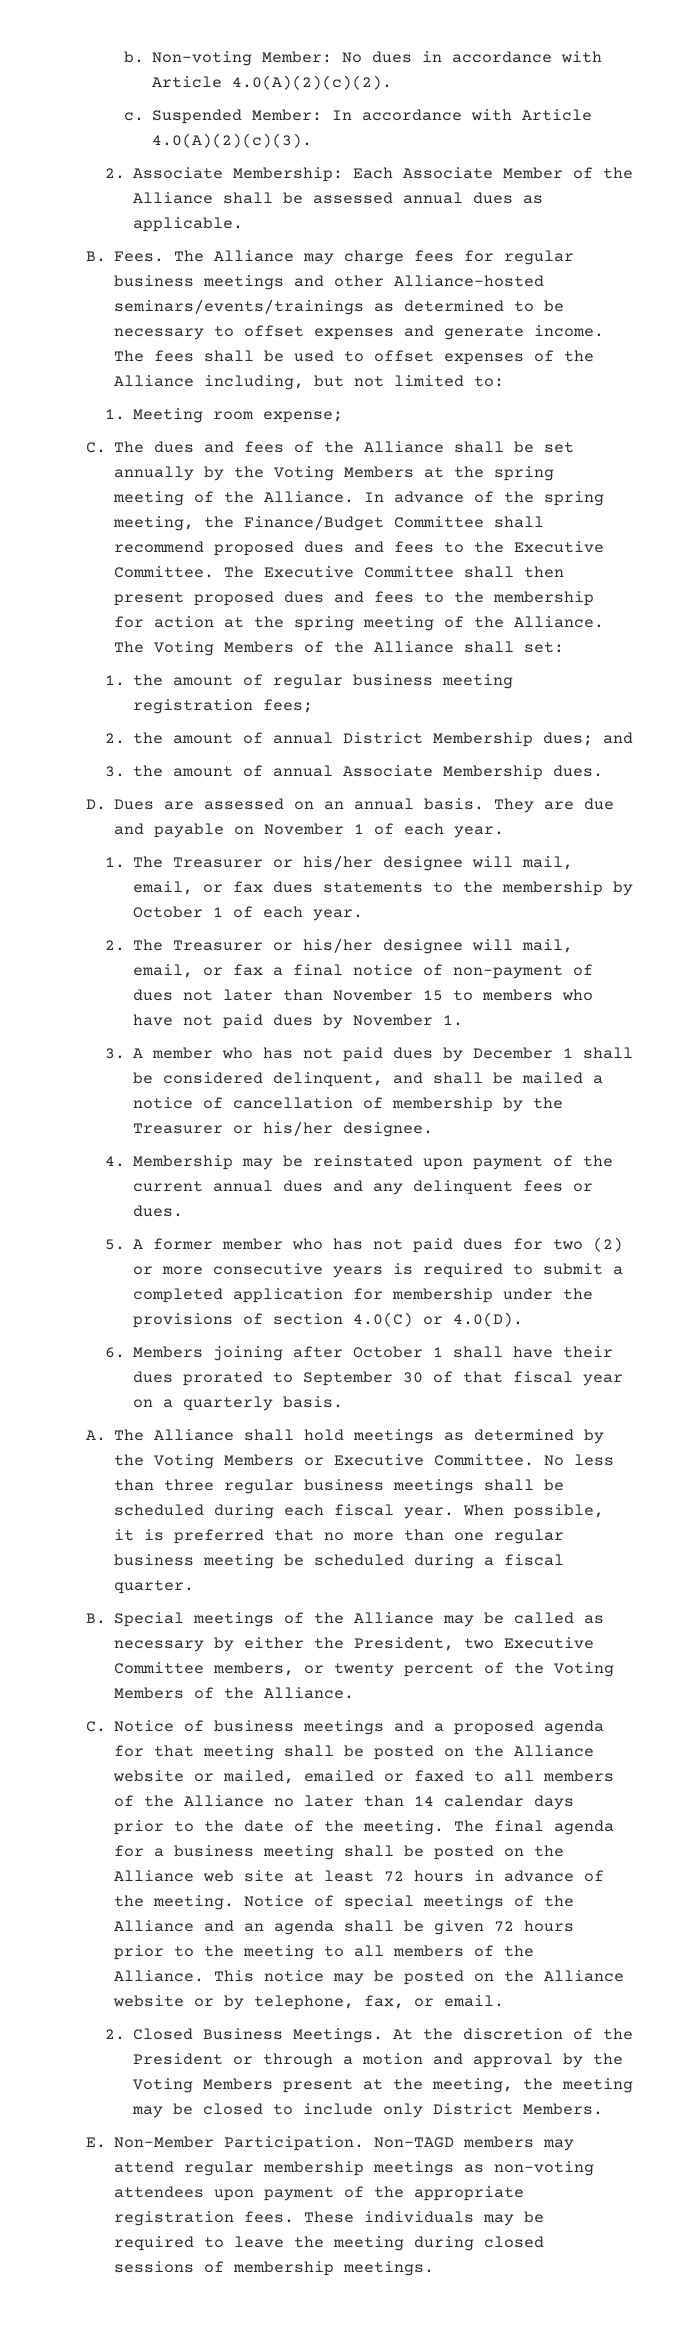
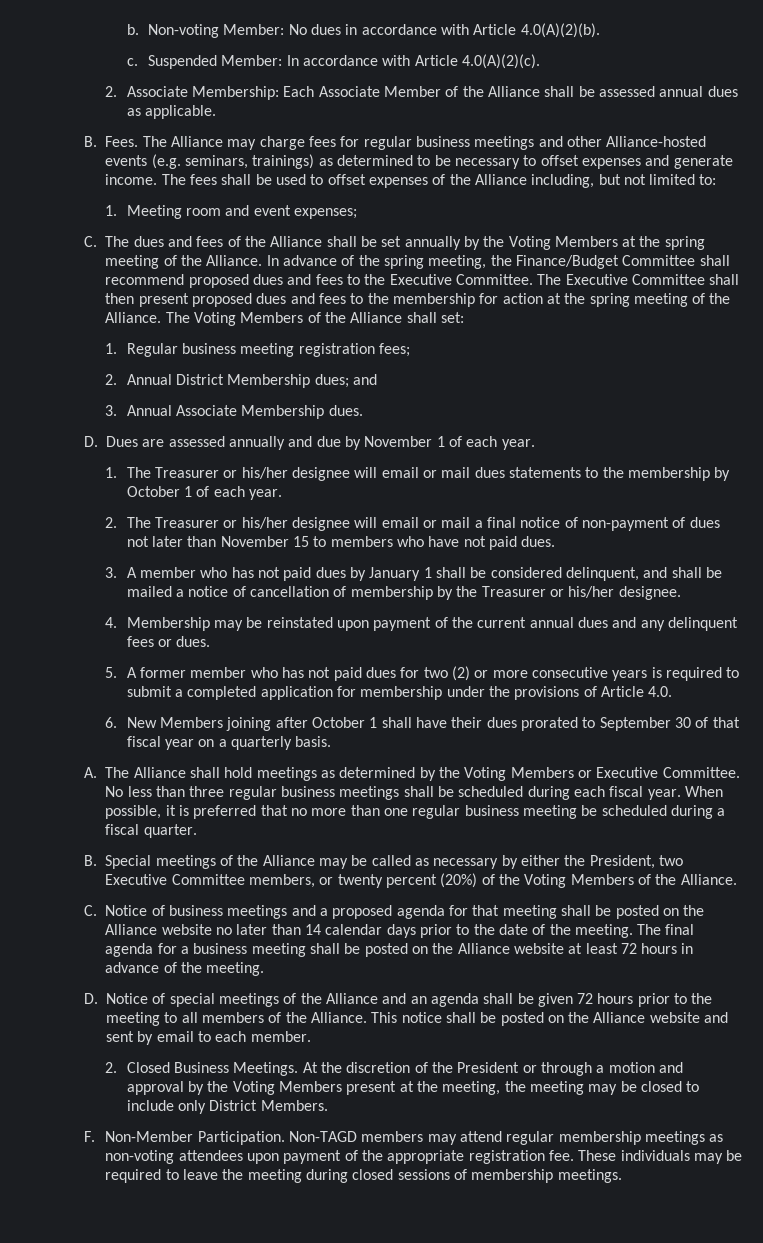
- Non-voting Member: No dues in accordance with Article 4.0(A)(2)(c)(2).
+ Non-voting Member: No dues in accordance with Article 4.0(A)(2)(b).
- Suspended Member: In accordance with Article 4.0(A)(2)(c)(3).
+ Suspended Member: In accordance with Article 4.0(A)(2)(c).
- The Alliance may charge fees for regular business meetings and other Alliance-hosted seminars/events/trainings as determined to be necessary to offset expenses and generate income.
+ The Alliance may charge fees for regular business meetings and other Alliance-hosted events (e.g. seminars, trainings) as determined to be necessary to offset expenses and generate income.
- 1. Meeting room expense;
+ 1. Meeting room and event expenses;
- 1. the amount of regular business meeting registration fees;
+ 1. Regular business meeting registration fees;
- 2. the amount of annual District Membership dues; and
+ 2. Annual District Membership dues; and
- 3. the amount of annual Associate Membership dues.
+ 3. Annual Associate Membership dues.
- D. Dues are assessed on an annual basis. They are due and payable on November 1 of each year.
+ D. Dues are assessed annually and due by November 1 of each year.
- 1. The Treasurer or his/her designee will mail, email, or fax dues statements to the membership by October 1 of each year.
+ 1. The Treasurer or his/her designee will email or mail dues statements to the membership by October 1 of each year.
- 2. The Treasurer or his/her designee will mail, email, or fax a final notice of non-payment of dues not later than November 15 to members who have not paid dues by November 1.
+ 2. The Treasurer or his/her designee will email or mail a final notice of non-payment of dues not later than November 15 to members who have not paid dues.
- 3. A member who has not paid dues by December 1 shall be considered delinquent, and shall be mailed a notice of cancellation of membership by the Treasurer or his/her designee.
+ 3. A member who has not paid dues by January 1 shall be considered delinquent, and shall be mailed a notice of cancellation of membership by the Treasurer or his/her designee.
- 5. A former member who has not paid dues for two (2) or more consecutive years is required to submit a completed application for membership under the provisions of section 4.0(C) or 4.0(D).
+ 5. A former member who has not paid dues for two (2) or more consecutive years is required to submit a completed application for membership under the provisions of Article 4.0.
- 6. Members joining after October 1 shall have their dues prorated to September 30 of that fiscal year on a quarterly basis.
+ 6. New Members joining after October 1 shall have their dues prorated to September 30 of that fiscal year on a quarterly basis.
- B. Special meetings of the Alliance may be called as necessary by either the President, two Executive Committee members, or twenty percent of the Voting Members of the Alliance.
+ B. Special meetings of the Alliance may be called as necessary by either the President, two Executive Committee members, or twenty percent (20%) of the Voting Members of the Alliance.
- C. Notice of business meetings and a proposed agenda for that meeting shall be posted on the Alliance website or mailed, emailed or faxed to all members of the Alliance no later than 14 calendar days prior to the date of the meeting.
+ C. Notice of business meetings and a proposed agenda for that meeting shall be posted on the Alliance website no later than 14 calendar days prior to the date of the meeting.
- The final agenda for a business meeting shall be posted on the Alliance web site at least 72 hours in advance of the meeting. Notice of special meetings of the Alliance and an agenda shall be given 72 hours prior to the meeting to all members of the Alliance.
+ The final agenda for a business meeting shall be posted on the Alliance website at least 72 hours in advance of the meeting.
+ D. Notice of special meetings of the Alliance and an agenda shall be given 72 hours prior to the meeting to all members of the Alliance.
- This notice may be posted on the Alliance website or by telephone, fax, or email.
+ This notice shall be posted on the Alliance website and sent by email to each member.
- E. Non-Member Participation.
+ F. Non-Member Participation.
- Non-TAGD members may attend regular membership meetings as non-voting attendees upon payment of the appropriate registration fees.
+ Non-TAGD members may attend regular membership meetings as non-voting attendees upon payment of the appropriate registration fee.

